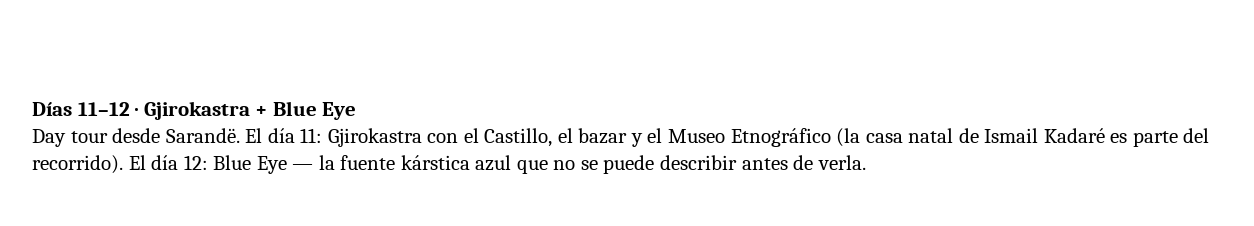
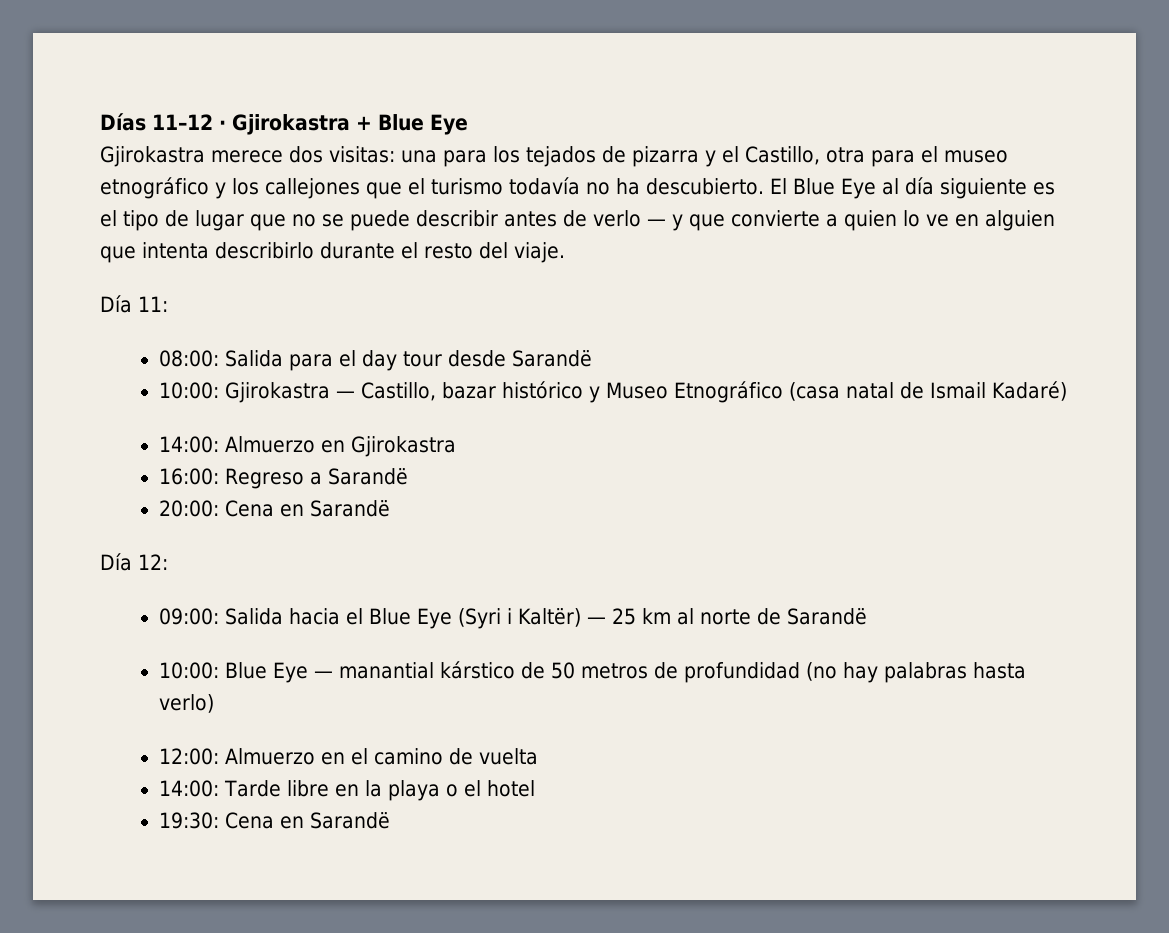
- Day tour desde Sarandë. El día 11: Gjirokastra con el Castillo, el bazar y el Museo Etnográfico (la casa natal de Ismail Kadaré es parte del recorrido). El día 12: Blue Eye — la fuente kárstica azul que no se puede describir antes de verla.
+ Gjirokastra merece dos visitas: una para los tejados de pizarra y el Castillo, otra para el museo etnográfico y los callejones que el turismo todavía no ha descubierto. El Blue Eye al día siguiente es el tipo de lugar que no se puede describir antes de verlo — y que convierte a quien lo ve en alguien que intenta describirlo durante el resto del viaje.
+ Día 11:
+ 08:00: Salida para el day tour desde Sarandë
+ 10:00: Gjirokastra — Castillo, bazar histórico y Museo Etnográfico (casa natal de Ismail Kadaré)
+ 14:00: Almuerzo en Gjirokastra
+ 16:00: Regreso a Sarandë
+ 20:00: Cena en Sarandë
+ Día 12:
+ 09:00: Salida hacia el Blue Eye (Syri i Kaltër) — 25 km al norte de Sarandë
+ 10:00: Blue Eye — manantial kárstico de 50 metros de profundidad (no hay palabras hasta verlo)
+ 12:00: Almuerzo en el camino de vuelta
+ 14:00: Tarde libre en la playa o el hotel
+ 19:30: Cena en Sarandë

